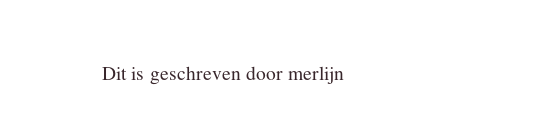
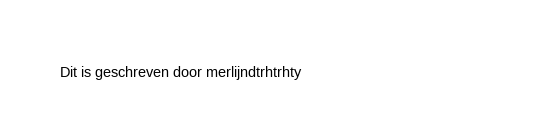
- Dit is geschreven door merlijn
+ Dit is geschreven door merlijndtrhtrhty

